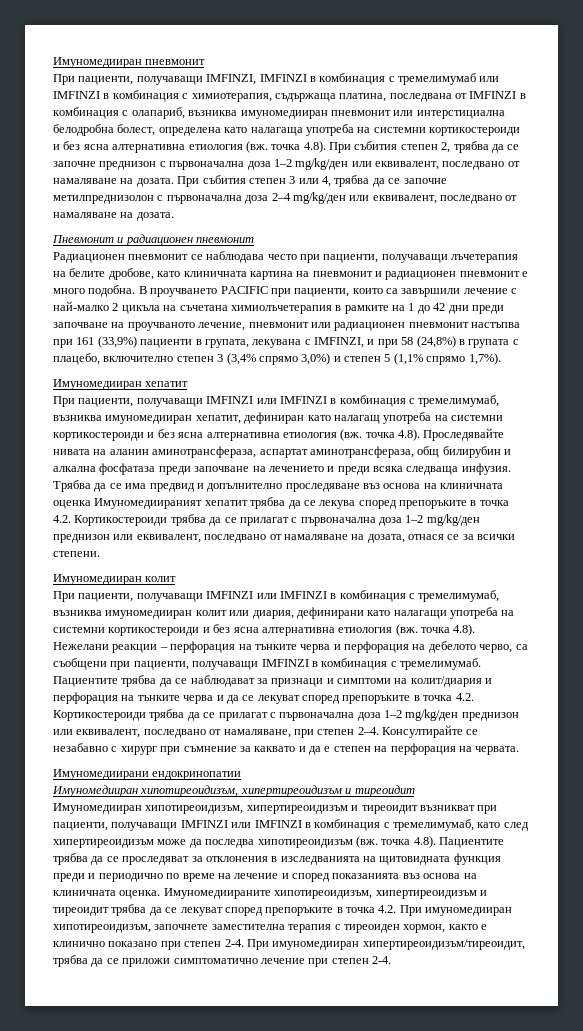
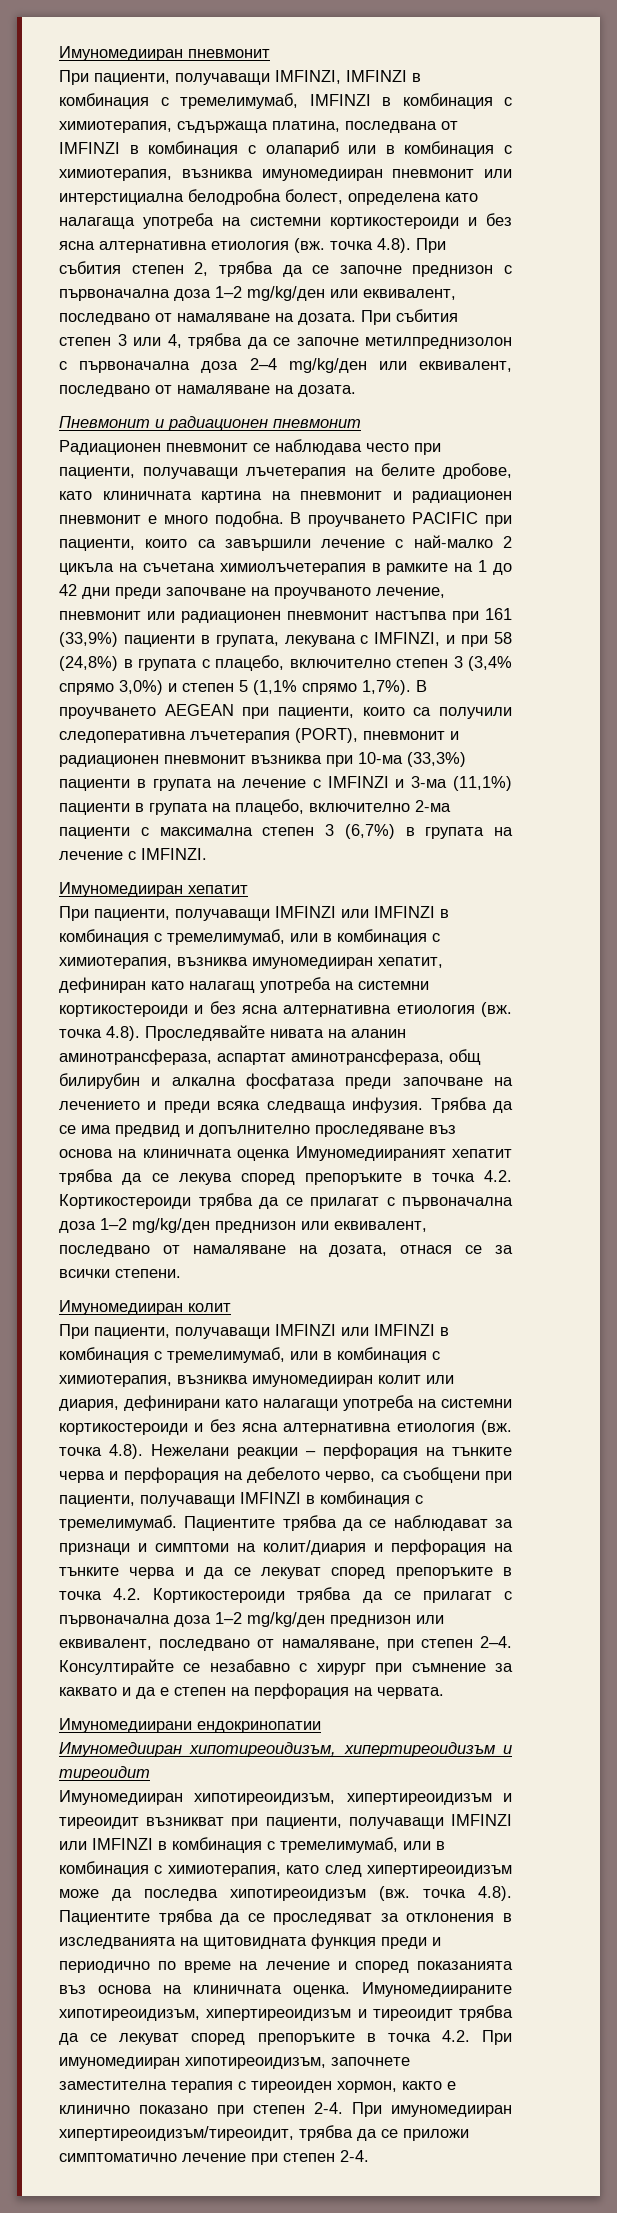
- При пациенти, получаващи IMFINZI, IMFINZI в комбинация с тремелимумаб или IMFINZI в комбинация с химиотерапия, съдържаща платина, последвана от IMFINZI в комбинация с олапариб, възниква имуномедииран пневмонит или интерстициална белодробна болест, определена като налагаща употреба на системни кортикостероиди и без ясна алтернативна етиология (вж. точка 4.8). При събития степен 2, трябва да се започне преднизон с първоначална доза 1–2 mg/kg/ден или еквивалент, последвано от намаляване на дозата.
+ При пациенти, получаващи IMFINZI, IMFINZI в комбинация с тремелимумаб, IMFINZI в комбинация с химиотерапия, съдържаща платина, последвана от IMFINZI в комбинация с олапариб или в комбинация с химиотерапия, възниква имуномедииран пневмонит или интерстициална белодробна болест, определена като налагаща употреба на системни кортикостероиди и без ясна алтернативна етиология (вж. точка 4.8). При събития степен 2, трябва да се започне преднизон с първоначална доза 1–2 mg/kg/ден или еквивалент, последвано от намаляване на дозата.
+ В проучването AEGEAN при пациенти, които са получили следоперативна лъчетерапия (PORT), пневмонит и радиационен пневмонит възниква при 10-ма (33,3%) пациенти в групата на лечение с IMFINZI и 3-ма (11,1%) пациенти в групата на плацебо, включително 2-ма пациенти с максимална степен 3 (6,7%) в групата на лечение с IMFINZI.
- При пациенти, получаващи IMFINZI или IMFINZI в комбинация с тремелимумаб, възниква имуномедииран хепатит, дефиниран като налагащ употреба на системни кортикостероиди и без ясна алтернативна етиология (вж. точка 4.8). Проследявайте нивата на аланин аминотрансфераза, аспартат аминотрансфераза, общ билирубин и алкална фосфатаза преди започване на лечението и преди всяка следваща инфузия.
+ При пациенти, получаващи IMFINZI или IMFINZI в комбинация с тремелимумаб, или в комбинация с химиотерапия, възниква имуномедииран хепатит, дефиниран като налагащ употреба на системни кортикостероиди и без ясна алтернативна етиология (вж. точка 4.8). Проследявайте нивата на аланин аминотрансфераза, аспартат аминотрансфераза, общ билирубин и алкална фосфатаза преди започване на лечението и преди всяка следваща инфузия.
- При пациенти, получаващи IMFINZI или IMFINZI в комбинация с тремелимумаб, възниква имуномедииран колит или диария, дефинирани като налагащи употреба на системни кортикостероиди и без ясна алтернативна етиология (вж. точка 4.8). Нежелани реакции – перфорация на тънките черва и перфорация на дебелото черво, са съобщени при пациенти, получаващи IMFINZI в комбинация с тремелимумаб.
+ При пациенти, получаващи IMFINZI или IMFINZI в комбинация с тремелимумаб, или в комбинация с химиотерапия, възниква имуномедииран колит или диария, дефинирани като налагащи употреба на системни кортикостероиди и без ясна алтернативна етиология (вж. точка 4.8). Нежелани реакции – перфорация на тънките черва и перфорация на дебелото черво, са съобщени при пациенти, получаващи IMFINZI в комбинация с тремелимумаб.
- Имуномедииран хипотиреоидизъм, хипертиреоидизъм и тиреоидит възникват при пациенти, получаващи IMFINZI или IMFINZI в комбинация с тремелимумаб, като след хипертиреоидизъм може да последва хипотиреоидизъм (вж. точка 4.8). Пациентите трябва да се проследяват за отклонения в изследванията на щитовидната функция преди и периодично по време на лечение и според показанията въз основа на клиничната оценка.
+ Имуномедииран хипотиреоидизъм, хипертиреоидизъм и тиреоидит възникват при пациенти, получаващи IMFINZI или IMFINZI в комбинация с тремелимумаб, или в комбинация с химиотерапия, като след хипертиреоидизъм може да последва хипотиреоидизъм (вж. точка 4.8). Пациентите трябва да се проследяват за отклонения в изследванията на щитовидната функция преди и периодично по време на лечение и според показанията въз основа на клиничната оценка.

